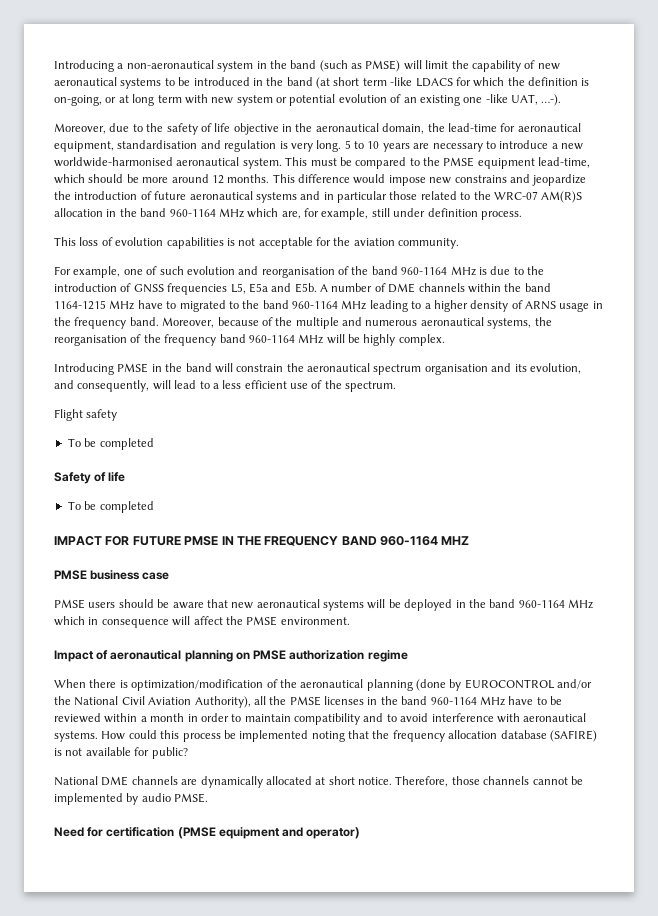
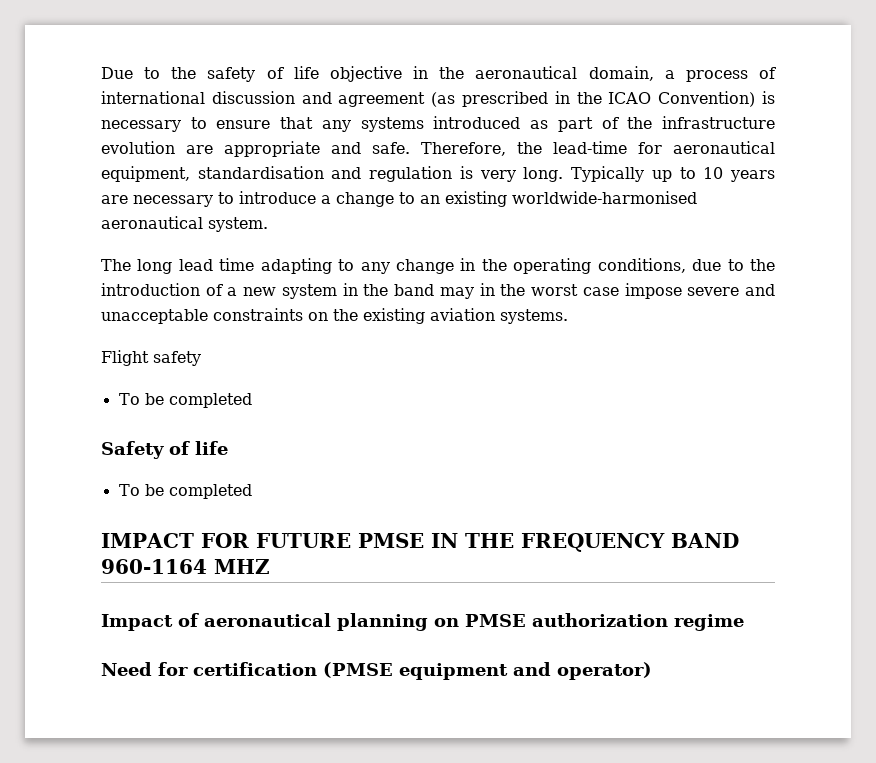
- Introducing a non-aeronautical system in the band (such as PMSE) will limit the capability of new aeronautical systems to be introduced in the band (at short term -like LDACS for which the definition is on-going, or at long term with new system or potential evolution of an existing one -like UAT, …-).
- Moreover, due to the safety of life objective in the aeronautical domain, the lead-time for aeronautical equipment, standardisation and regulation is very long.
+ Due to the safety of life objective in the aeronautical domain, a process of international discussion and agreement (as prescribed in the ICAO Convention) is necessary to ensure that any systems introduced as part of the infrastructure evolution are appropriate and safe. Therefore, the lead-time for aeronautical equipment, standardisation and regulation is very long.
- 5 to 10 years are necessary to introduce a new worldwide-harmonised aeronautical system. This must be compared to the PMSE equipment lead-time, which should be more around 12 months. This difference would impose new constrains and jeopardize the introduction of future aeronautical systems and in particular those related to the WRC-07 AM(R)S allocation in the band 960-1164 MHz which are, for example, still under definition process.
- This loss of evolution capabilities is not acceptable for the aviation community.
- For example, one of such evolution and reorganisation of the band 960-1164 MHz is due to the introduction of GNSS frequencies L5, E5a and E5b. A number of DME channels within the band 1164-1215 MHz have to migrated to the band 960-1164 MHz leading to a higher density of ARNS usage in the frequency band. Moreover, because of the multiple and numerous aeronautical systems, the reorganisation of the frequency band 960-1164 MHz will be highly complex.
- Introducing PMSE in the band will constrain the aeronautical spectrum organisation and its evolution, and consequently, will lead to a less efficient use of the spectrum.
+ Typically up to 10 years are necessary to introduce a change to an existing worldwide-harmonised aeronautical system.
+ The long lead time adapting to any change in the operating conditions, due to the introduction of a new system in the band may in the worst case impose severe and unacceptable constraints on the existing aviation systems.
- PMSE business case
- PMSE users should be aware that new aeronautical systems will be deployed in the band 960-1164 MHz which in consequence will affect the PMSE environment.
- When there is optimization/modification of the aeronautical planning (done by EUROCONTROL and/or the National Civil Aviation Authority), all the PMSE licenses in the band 960-1164 MHz have to be reviewed within a month in order to maintain compatibility and to avoid interference with aeronautical systems. How could this process be implemented noting that the frequency allocation database (SAFIRE) is not available for public?
- National DME channels are dynamically allocated at short notice. Therefore, those channels cannot be implemented by audio PMSE.

